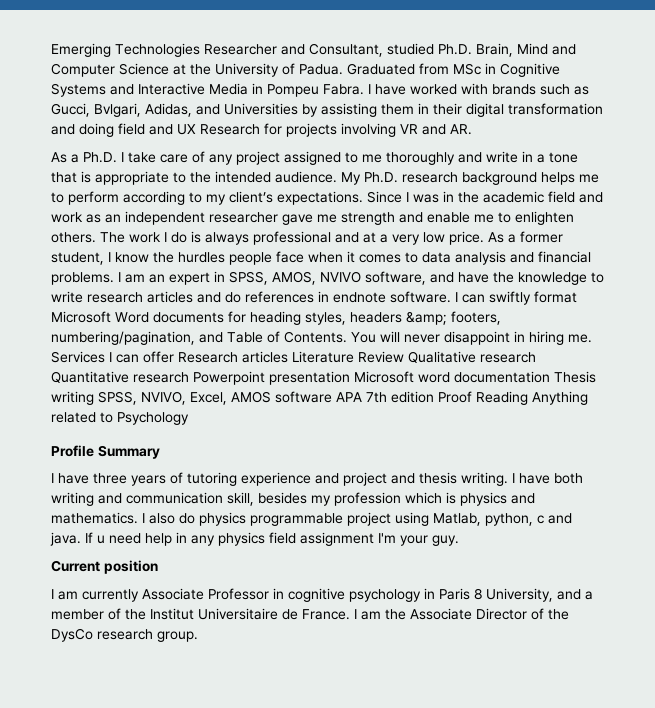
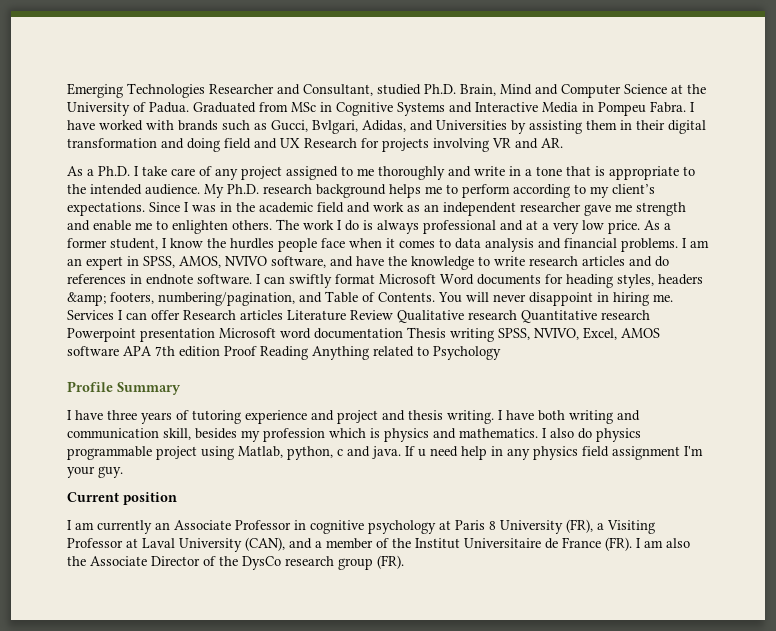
- I am currently Associate Professor in cognitive psychology in Paris 8 University, and a member of the Institut Universitaire de France. I am the Associate Director of the DysCo research group.
+ I am currently an Associate Professor in cognitive psychology at Paris 8 University (FR), a Visiting Professor at Laval University (CAN), and a member of the Institut Universitaire de France (FR). I am also the Associate Director of the DysCo research group (FR).

